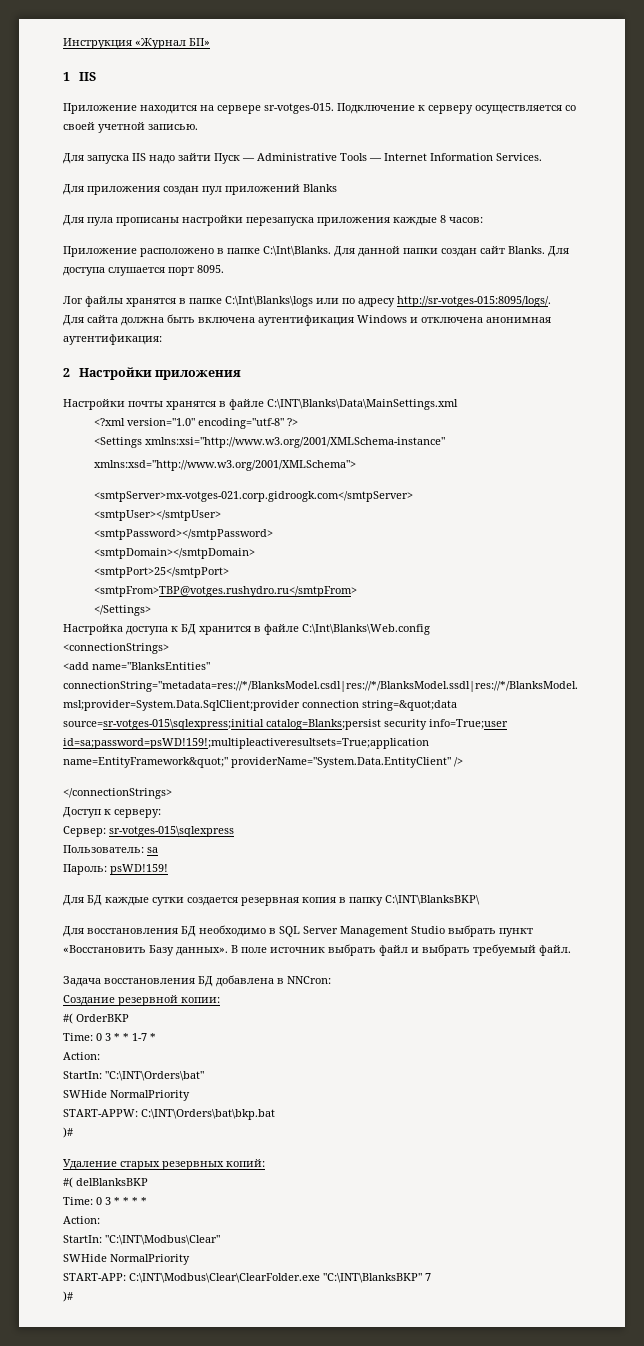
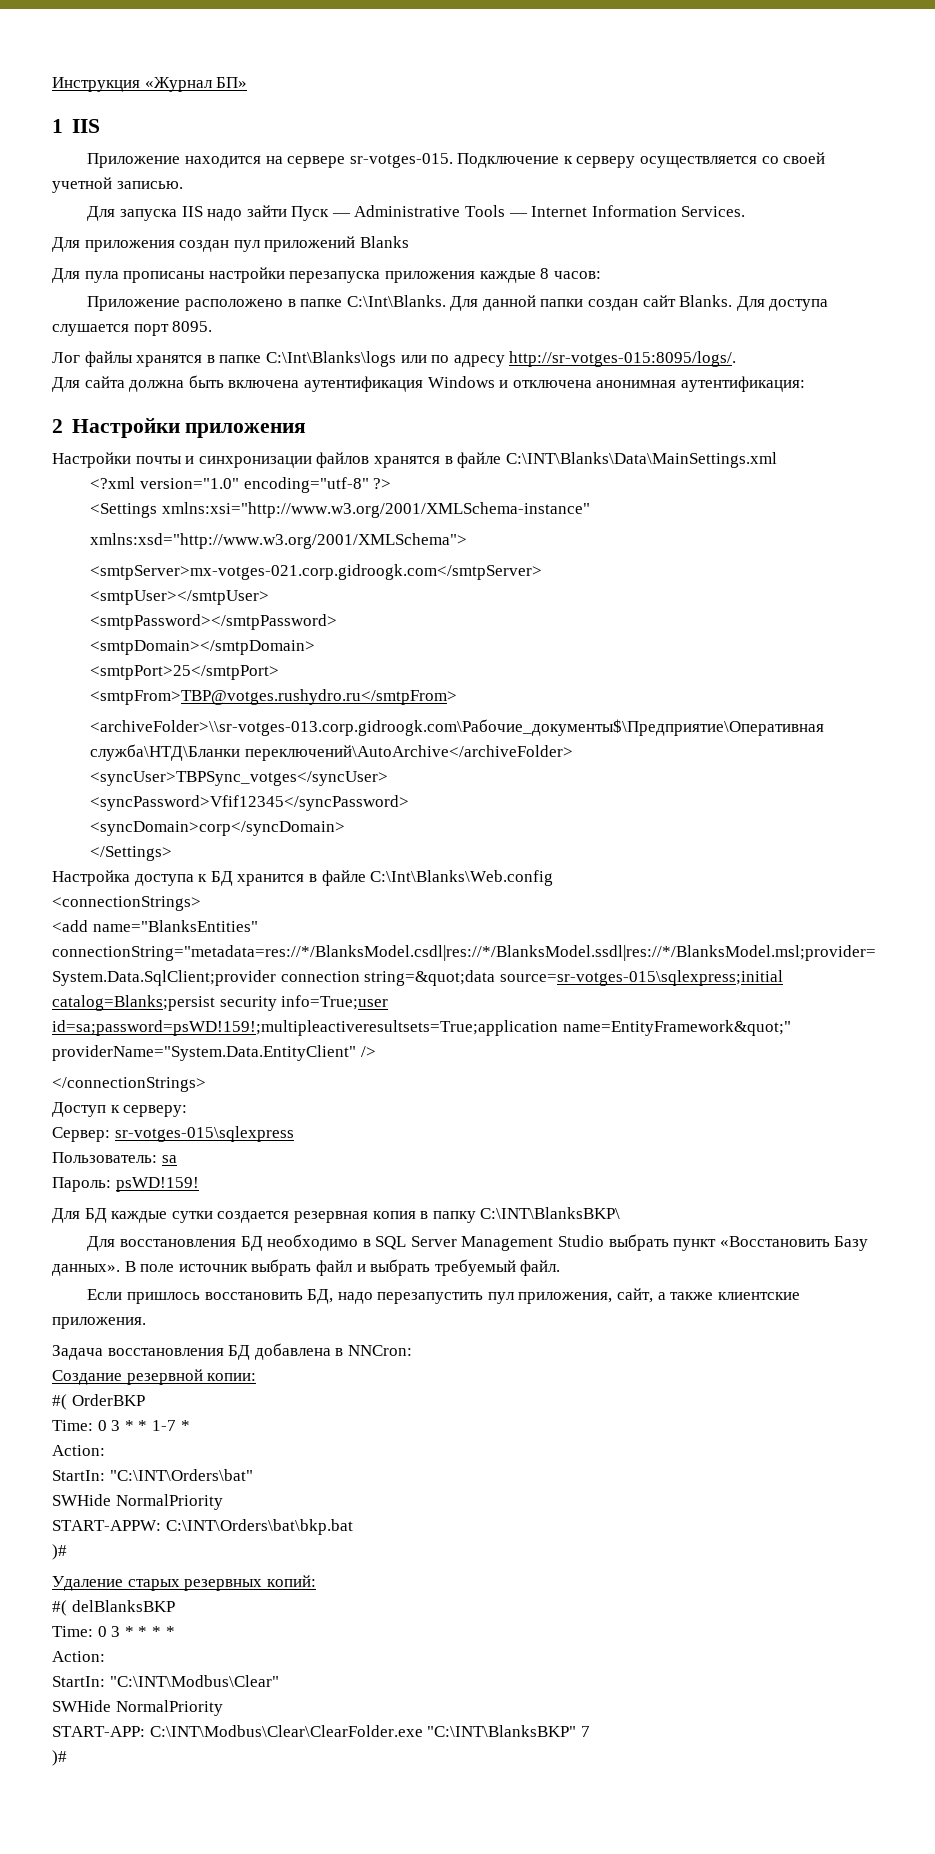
- Настройки почты хранятся в файле C:\INT\Blanks\Data\MainSettings.xml
+ Настройки почты и синхронизации файлов хранятся в файле C:\INT\Blanks\Data\MainSettings.xml
+ <archiveFolder>\\sr-votges-013.corp.gidroogk.com\Рабочие_документы$\Предприятие\Оперативная служба\НТД\Бланки переключений\AutoArchive</archiveFolder>
+ <syncUser>TBPSync_votges</syncUser>
+ <syncPassword>Vfif12345</syncPassword>
+ <syncDomain>corp</syncDomain>
+ Если пришлось восстановить БД, надо перезапустить пул приложения, сайт, а также клиентские приложения.

